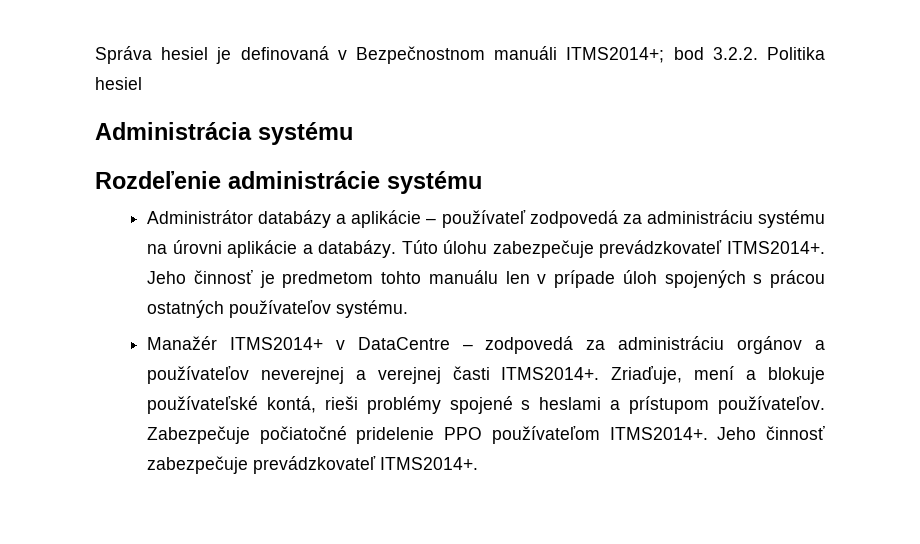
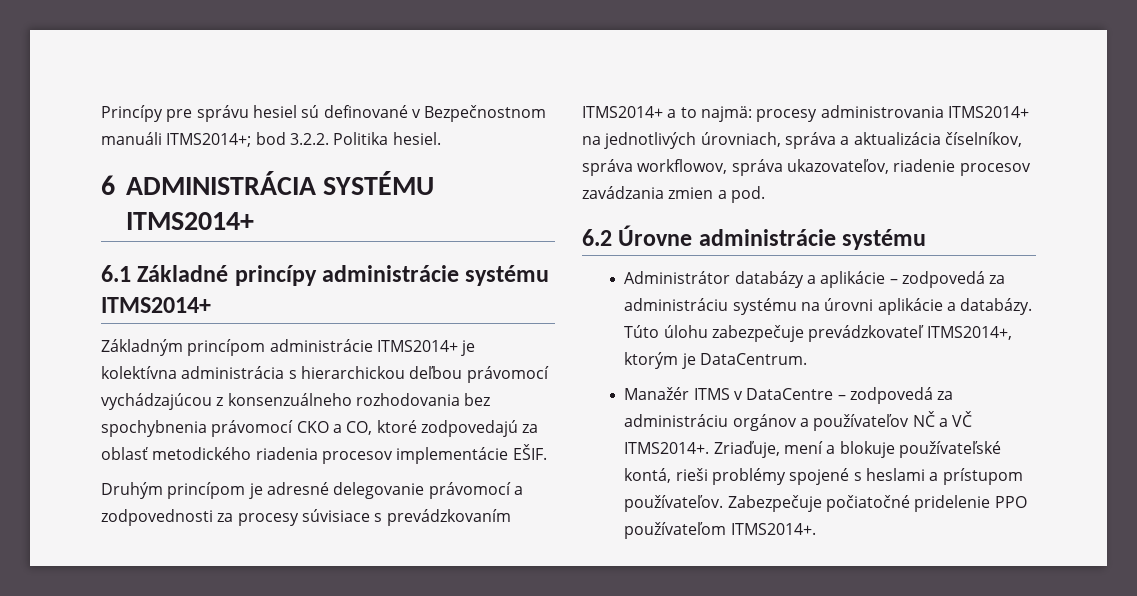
- Správa hesiel je definovaná v Bezpečnostnom manuáli ITMS2014+; bod 3.2.2. Politika hesiel
- Administrácia systému
- Rozdeľenie administrácie systému
+ Princípy pre správu hesiel sú definované v Bezpečnostnom manuáli ITMS2014+; bod 3.2.2. Politika hesiel.
+ 6 ADMINISTRÁCIA SYSTÉMU ITMS2014+
+ 6.1 Základné princípy administrácie systému ITMS2014+
+ Základným princípom administrácie ITMS2014+ je kolektívna administrácia s hierarchickou deľbou právomocí vychádzajúcou z konsenzuálneho rozhodovania bez spochybnenia právomocí CKO a CO, ktoré zodpovedajú za oblasť metodického riadenia procesov implementácie EŠIF.
+ Druhým princípom je adresné delegovanie právomocí a zodpovednosti za procesy súvisiace s prevádzkovaním ITMS2014+ a to najmä: procesy administrovania ITMS2014+ na jednotlivých úrovniach, správa a aktualizácia číselníkov, správa workflowov, správa ukazovateľov, riadenie procesov zavádzania zmien a pod.
+ 6.2 Úrovne administrácie systému
- Administrátor databázy a aplikácie – používateľ zodpovedá za administráciu systému na úrovni aplikácie a databázy.
+ Administrátor databázy a aplikácie – zodpovedá za administráciu systému na úrovni aplikácie a databázy.
- Túto úlohu zabezpečuje prevádzkovateľ ITMS2014+. Jeho činnosť je predmetom tohto manuálu len v prípade úloh spojených s prácou ostatných používateľov systému.
+ Túto úlohu zabezpečuje prevádzkovateľ ITMS2014+, ktorým je DataCentrum.
- Manažér ITMS2014+ v DataCentre – zodpovedá za administráciu orgánov a používateľov neverejnej a verejnej časti ITMS2014+.
+ Manažér ITMS v DataCentre – zodpovedá za administráciu orgánov a používateľov NČ a VČ ITMS2014+.
- Jeho činnosť zabezpečuje prevádzkovateľ ITMS2014+.

